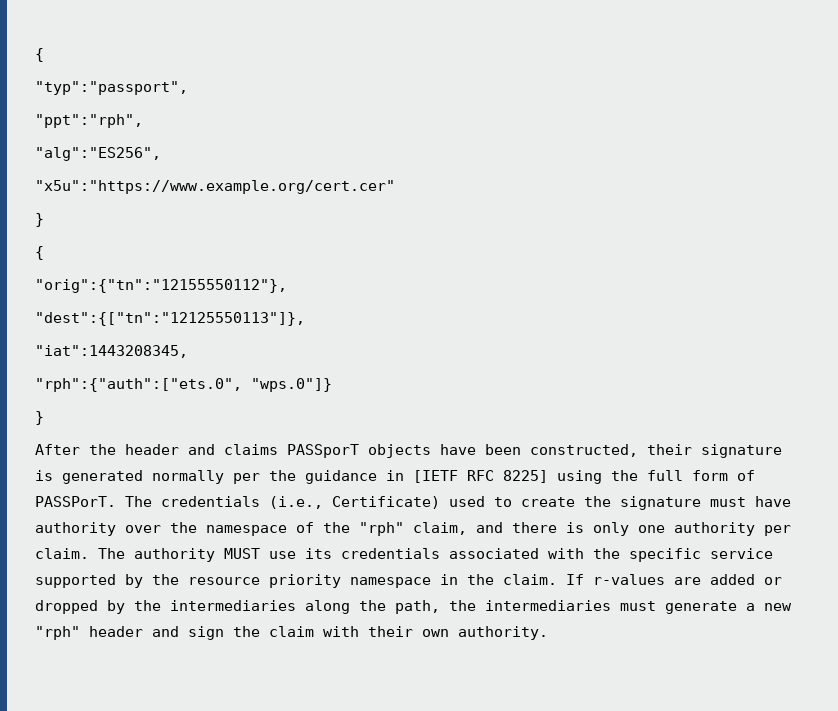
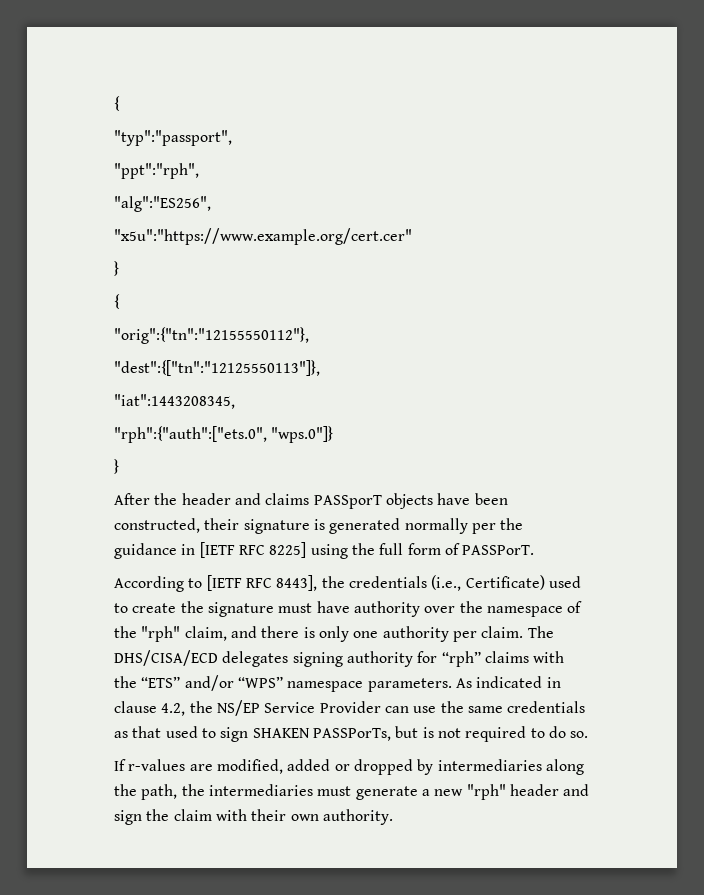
- After the header and claims PASSporT objects have been constructed, their signature is generated normally per the guidance in [IETF RFC 8225] using the full form of PASSPorT. The credentials (i.e., Certificate) used to create the signature must have authority over the namespace of the "rph" claim, and there is only one authority per claim.
+ After the header and claims PASSporT objects have been constructed, their signature is generated normally per the guidance in [IETF RFC 8225] using the full form of PASSPorT.
+ According to [IETF RFC 8443], the credentials (i.e., Certificate) used to create the signature must have authority over the namespace of the "rph" claim, and there is only one authority per claim.
- The authority MUST use its credentials associated with the specific service supported by the resource priority namespace in the claim. If r-values are added or dropped by the intermediaries along the path, the intermediaries must generate a new "rph" header and sign the claim with their own authority.
+ The DHS/CISA/ECD delegates signing authority for “rph” claims with the “ETS” and/or “WPS” namespace parameters. As indicated in clause 4.2, the NS/EP Service Provider can use the same credentials as that used to sign SHAKEN PASSPorTs, but is not required to do so.
+ If r-values are modified, added or dropped by intermediaries along the path, the intermediaries must generate a new "rph" header and sign the claim with their own authority.

